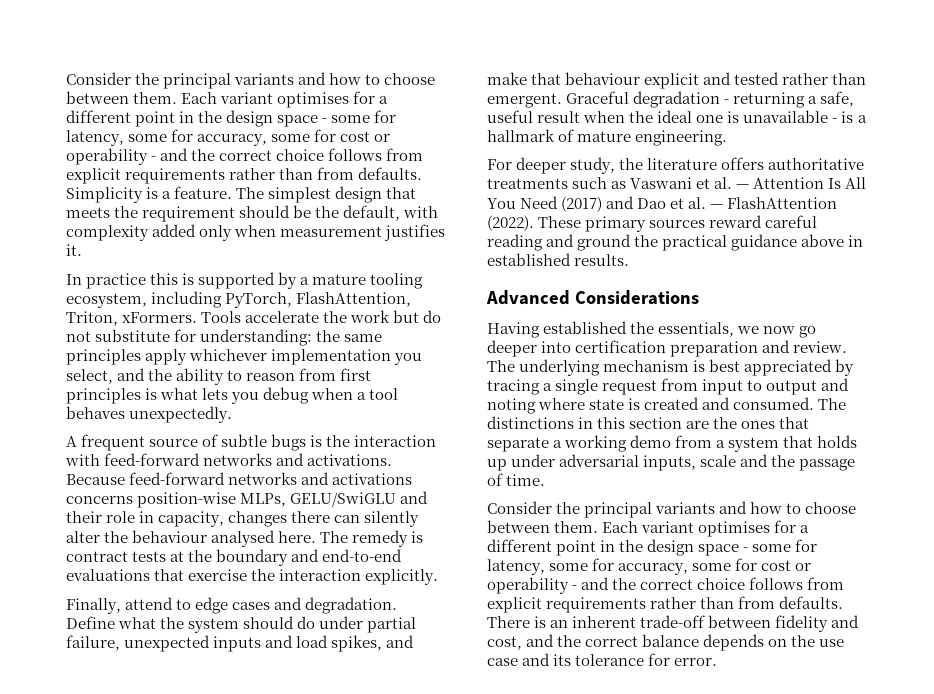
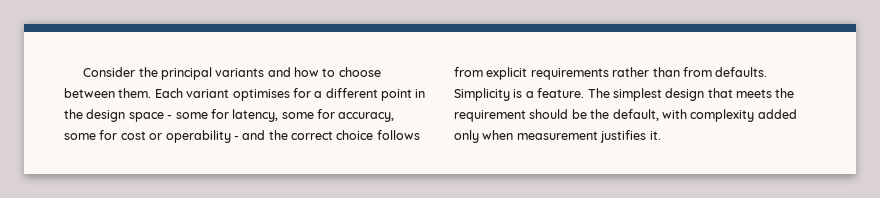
- In practice this is supported by a mature tooling ecosystem, including PyTorch, FlashAttention, Triton, xFormers. Tools accelerate the work but do not substitute for understanding: the same principles apply whichever implementation you select, and the ability to reason from first principles is what lets you debug when a tool behaves unexpectedly.
- A frequent source of subtle bugs is the interaction with feed-forward networks and activations. Because feed-forward networks and activations concerns position-wise MLPs, GELU/SwiGLU and their role in capacity, changes there can silently alter the behaviour analysed here. The remedy is contract tests at the boundary and end-to-end evaluations that exercise the interaction explicitly.
- Finally, attend to edge cases and degradation. Define what the system should do under partial failure, unexpected inputs and load spikes, and make that behaviour explicit and tested rather than emergent. Graceful degradation - returning a safe, useful result when the ideal one is unavailable - is a hallmark of mature engineering.
- For deeper study, the literature offers authoritative treatments such as Vaswani et al. — Attention Is All You Need (2017) and Dao et al. — FlashAttention (2022). These primary sources reward careful reading and ground the practical guidance above in established results.
- Advanced Considerations
- Having established the essentials, we now go deeper into certification preparation and review. The underlying mechanism is best appreciated by tracing a single request from input to output and noting where state is created and consumed. The distinctions in this section are the ones that separate a working demo from a system that holds up under adversarial inputs, scale and the passage of time.
- Consider the principal variants and how to choose between them. Each variant optimises for a different point in the design space - some for latency, some for accuracy, some for cost or operability - and the correct choice follows from explicit requirements rather than from defaults. There is an inherent trade-off between fidelity and cost, and the correct balance depends on the use case and its tolerance for error.

